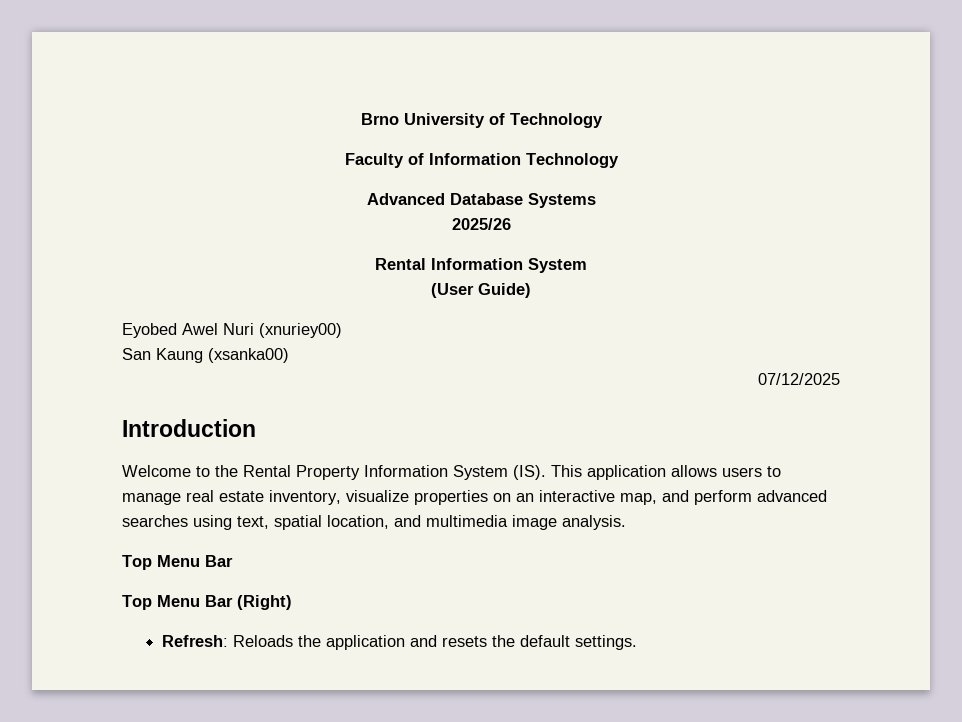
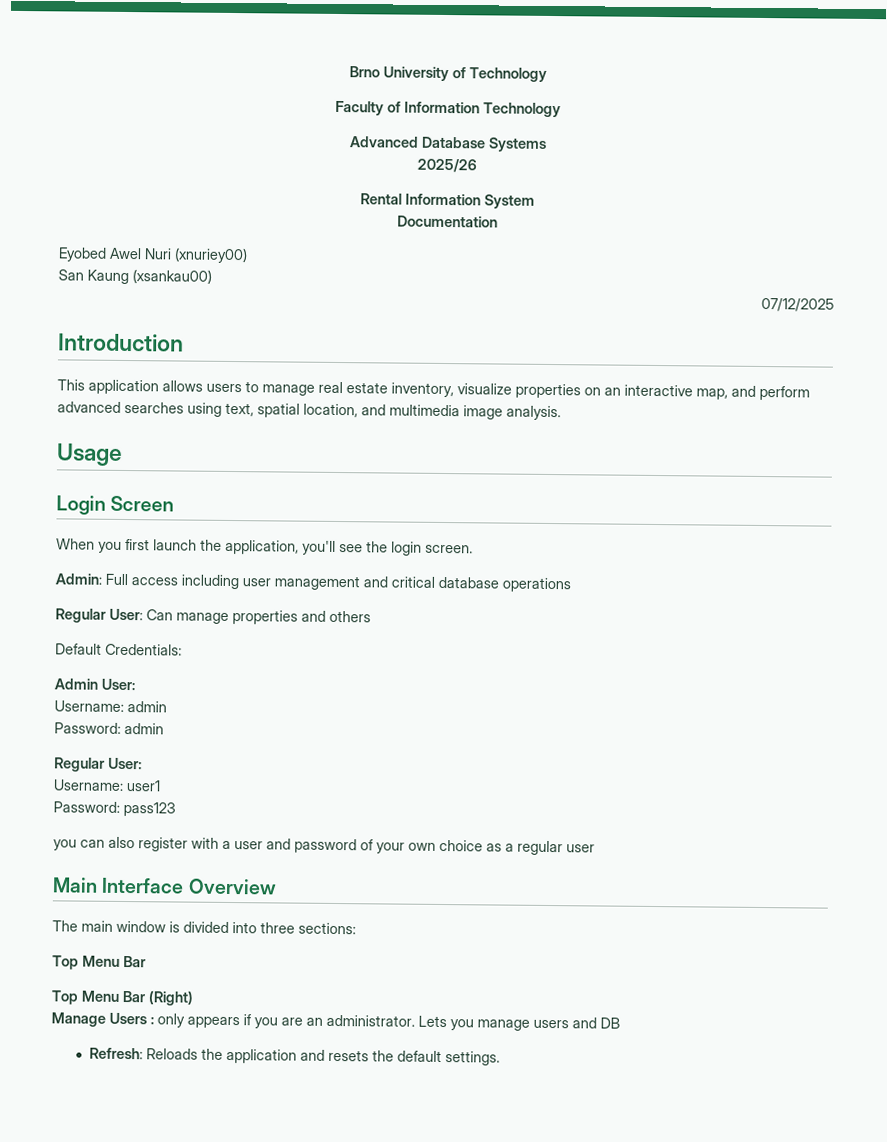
- (User Guide)
+ Documentation
- San Kaung (xsanka00)
+ San Kaung (xsankau00)
- Welcome to the Rental Property Information System (IS). This application allows users to manage real estate inventory, visualize properties on an interactive map, and perform advanced searches using text, spatial location, and multimedia image analysis.
+ This application allows users to manage real estate inventory, visualize properties on an interactive map, and perform advanced searches using text, spatial location, and multimedia image analysis.
+ Usage
+ Login Screen
+ When you first launch the application, you'll see the login screen.
+ Admin: Full access including user management and critical database operations
+ Regular User: Can manage properties and others
+ Default Credentials:
+ Admin User:
+ Username: admin
+ Password: admin
+ Regular User:
+ Username: user1
+ Password: pass123
+ you can also register with a user and password of your own choice as a regular user
+ Main Interface Overview
+ The main window is divided into three sections:
+ Manage Users : only appears if you are an administrator. Lets you manage users and DB

